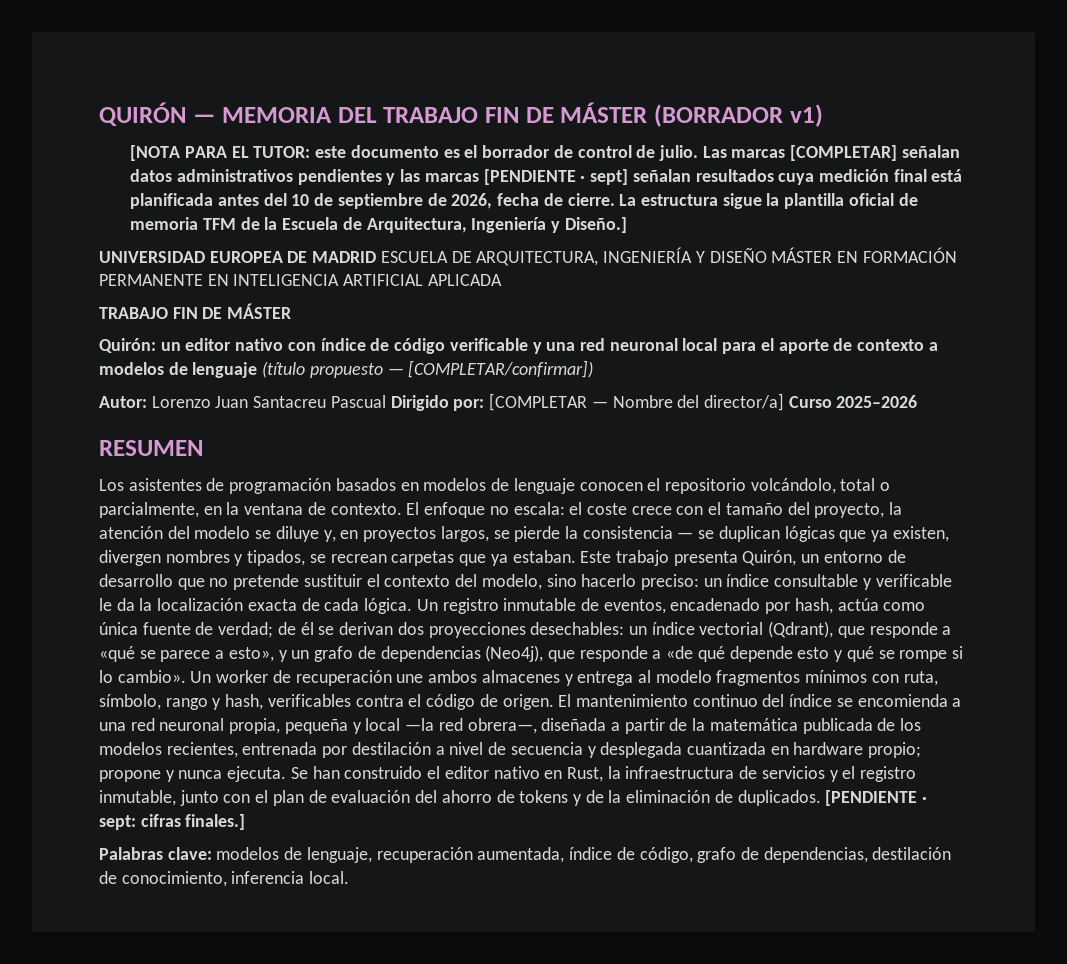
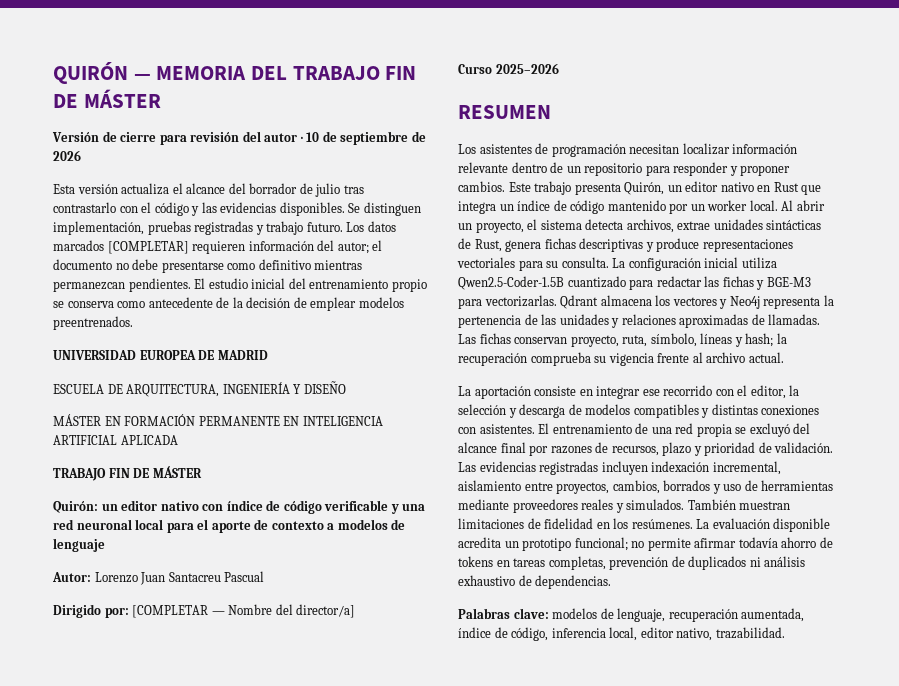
- QUIRÓN — MEMORIA DEL TRABAJO FIN DE MÁSTER (BORRADOR v1)
- [NOTA PARA EL TUTOR: este documento es el borrador de control de julio. Las marcas [COMPLETAR] señalan datos administrativos pendientes y las marcas [PENDIENTE · sept] señalan resultados cuya medición final está planificada antes del 10 de septiembre de 2026, fecha de cierre. La estructura sigue la plantilla oficial de memoria TFM de la Escuela de Arquitectura, Ingeniería y Diseño.]
+ QUIRÓN — MEMORIA DEL TRABAJO FIN DE MÁSTER
+ Versión de cierre para revisión del autor · 10 de septiembre de 2026
+ Esta versión actualiza el alcance del borrador de julio tras contrastarlo con el código y las evidencias disponibles. Se distinguen implementación, pruebas registradas y trabajo futuro. Los datos marcados [COMPLETAR] requieren información del autor; el documento no debe presentarse como definitivo mientras permanezcan pendientes. El estudio inicial del entrenamiento propio se conserva como antecedente de la decisión de emplear modelos preentrenados.
- UNIVERSIDAD EUROPEA DE MADRID ESCUELA DE ARQUITECTURA, INGENIERÍA Y DISEÑO MÁSTER EN FORMACIÓN PERMANENTE EN INTELIGENCIA ARTIFICIAL APLICADA
+ UNIVERSIDAD EUROPEA DE MADRID
+ ESCUELA DE ARQUITECTURA, INGENIERÍA Y DISEÑO
+ MÁSTER EN FORMACIÓN PERMANENTE EN INTELIGENCIA ARTIFICIAL APLICADA
- Quirón: un editor nativo con índice de código verificable y una red neuronal local para el aporte de contexto a modelos de lenguaje (título propuesto — [COMPLETAR/confirmar])
+ Quirón: un editor nativo con índice de código verificable y una red neuronal local para el aporte de contexto a modelos de lenguaje
- Autor: Lorenzo Juan Santacreu Pascual Dirigido por: [COMPLETAR — Nombre del director/a] Curso 2025–2026
+ Autor: Lorenzo Juan Santacreu Pascual
+ Dirigido por: [COMPLETAR — Nombre del director/a]
+ Curso 2025–2026
- Los asistentes de programación basados en modelos de lenguaje conocen el repositorio volcándolo, total o parcialmente, en la ventana de contexto. El enfoque no escala: el coste crece con el tamaño del proyecto, la atención del modelo se diluye y, en proyectos largos, se pierde la consistencia — se duplican lógicas que ya existen, divergen nombres y tipados, se recrean carpetas que ya estaban.
+ Los asistentes de programación necesitan localizar información relevante dentro de un repositorio para responder y proponer cambios.
- Este trabajo presenta Quirón, un entorno de desarrollo que no pretende sustituir el contexto del modelo, sino hacerlo preciso: un índice consultable y verificable le da la localización exacta de cada lógica. Un registro inmutable de eventos, encadenado por hash, actúa como única fuente de verdad; de él se derivan dos proyecciones desechables: un índice vectorial (Qdrant), que responde a «qué se parece a esto», y un grafo de dependencias (Neo4j), que responde a «de qué depende esto y qué se rompe si lo cambio». Un worker de recuperación une ambos almacenes y entrega al modelo fragmentos mínimos con ruta, símbolo, rango y hash, verificables contra el código de origen. El mantenimiento continuo del índice se encomienda a una red neuronal propia, pequeña y local —la red obrera—, diseñada a partir de la matemática publicada de los modelos recientes, entrenada por destilación a nivel de secuencia y desplegada cuantizada en hardware propio; propone y nunca ejecuta. Se han construido el editor nativo en Rust, la infraestructura de servicios y el registro inmutable, junto con el plan de evaluación del ahorro de tokens y de la eliminación de duplicados. [PENDIENTE · sept: cifras finales.]
+ Este trabajo presenta Quirón, un editor nativo en Rust que integra un índice de código mantenido por un worker local. Al abrir un proyecto, el sistema detecta archivos, extrae unidades sintácticas de Rust, genera fichas descriptivas y produce representaciones vectoriales para su consulta. La configuración inicial utiliza Qwen2.5-Coder-1.5B cuantizado para redactar las fichas y BGE-M3 para vectorizarlas. Qdrant almacena los vectores y Neo4j representa la pertenencia de las unidades y relaciones aproximadas de llamadas. Las fichas conservan proyecto, ruta, símbolo, líneas y hash; la recuperación comprueba su vigencia frente al archivo actual.
+ La aportación consiste en integrar ese recorrido con el editor, la selección y descarga de modelos compatibles y distintas conexiones con asistentes. El entrenamiento de una red propia se excluyó del alcance final por razones de recursos, plazo y prioridad de validación. Las evidencias registradas incluyen indexación incremental, aislamiento entre proyectos, cambios, borrados y uso de herramientas mediante proveedores reales y simulados. También muestran limitaciones de fidelidad en los resúmenes. La evaluación disponible acredita un prototipo funcional; no permite afirmar todavía ahorro de tokens en tareas completas, prevención de duplicados ni análisis exhaustivo de dependencias.
- Palabras clave: modelos de lenguaje, recuperación aumentada, índice de código, grafo de dependencias, destilación de conocimiento, inferencia local.
+ Palabras clave: modelos de lenguaje, recuperación aumentada, índice de código, inferencia local, editor nativo, trazabilidad.

